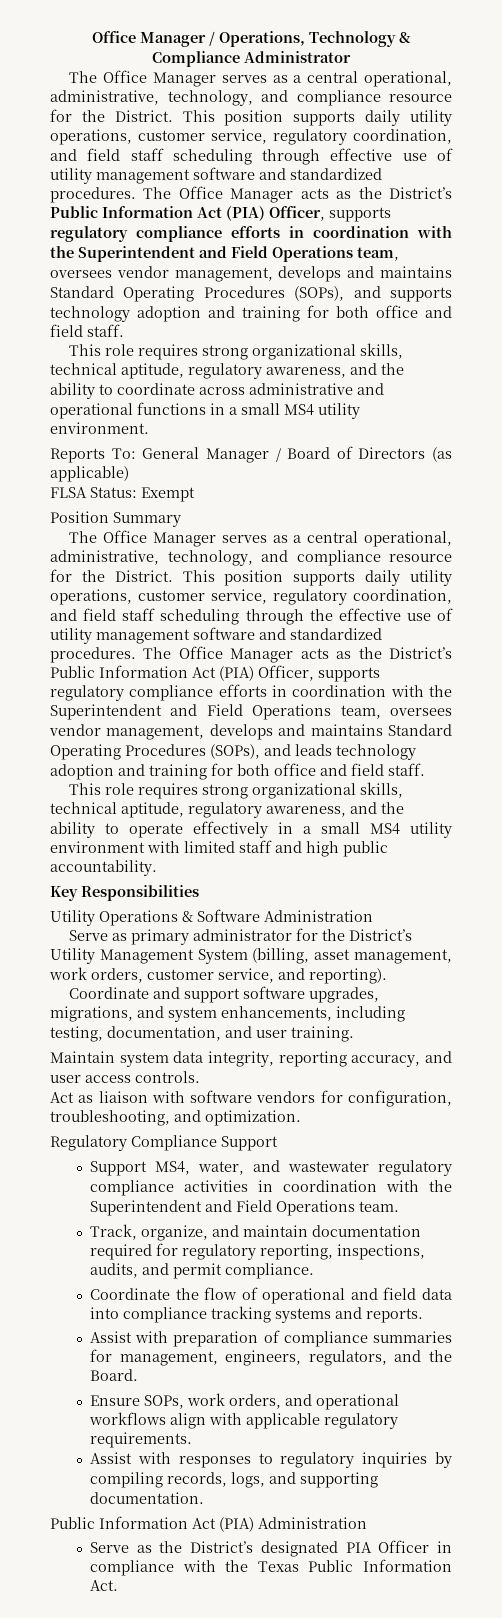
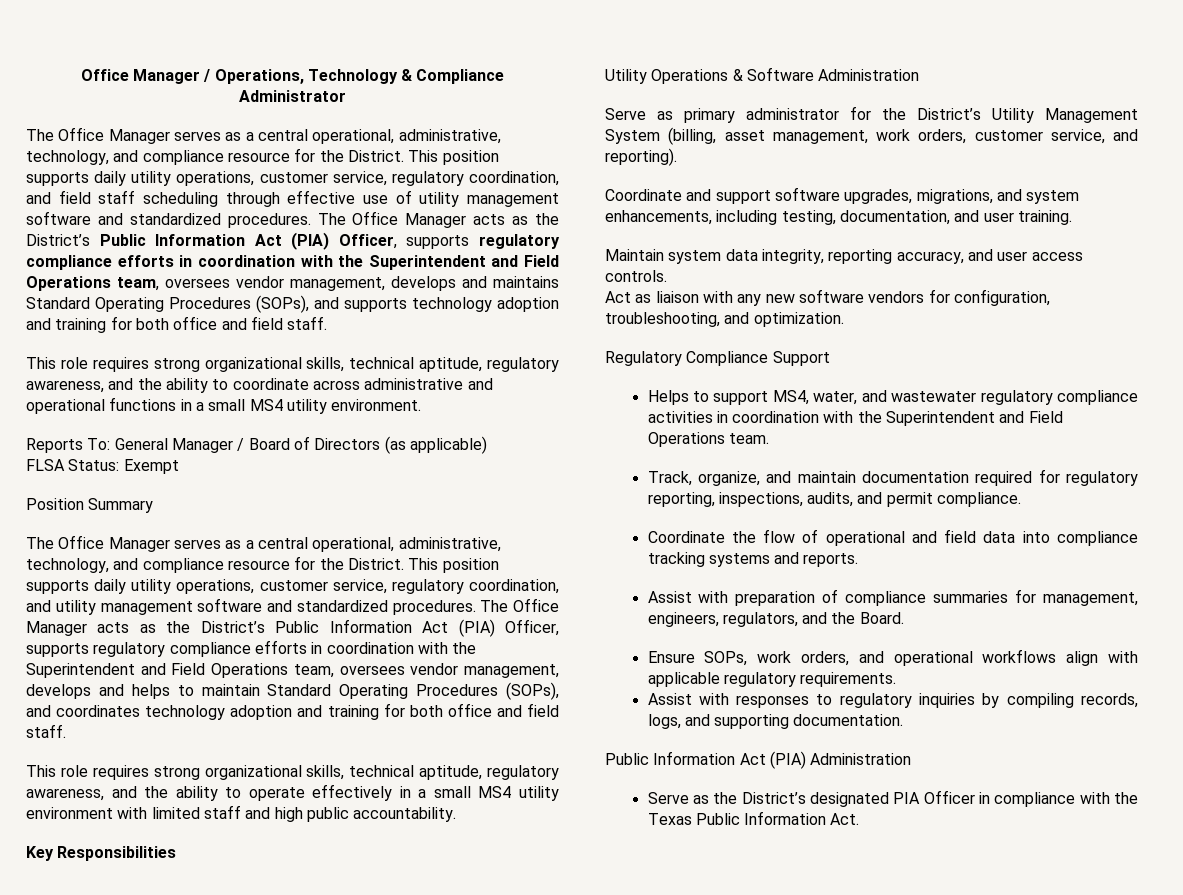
- This position supports daily utility operations, customer service, regulatory coordination, and field staff scheduling through the effective use of utility management software and standardized procedures.
+ This position supports daily utility operations, customer service, regulatory coordination, and utility management software and standardized procedures.
- The Office Manager acts as the District’s Public Information Act (PIA) Officer, supports regulatory compliance efforts in coordination with the Superintendent and Field Operations team, oversees vendor management, develops and maintains Standard Operating Procedures (SOPs), and leads technology adoption and training for both office and field staff.
+ The Office Manager acts as the District’s Public Information Act (PIA) Officer, supports regulatory compliance efforts in coordination with the Superintendent and Field Operations team, oversees vendor management, develops and helps to maintain Standard Operating Procedures (SOPs), and coordinates technology adoption and training for both office and field staff.
- Act as liaison with software vendors for configuration, troubleshooting, and optimization.
+ Act as liaison with any new software vendors for configuration, troubleshooting, and optimization.
- Support MS4, water, and wastewater regulatory compliance activities in coordination with the Superintendent and Field Operations team.
+ Helps to support MS4, water, and wastewater regulatory compliance activities in coordination with the Superintendent and Field Operations team.

